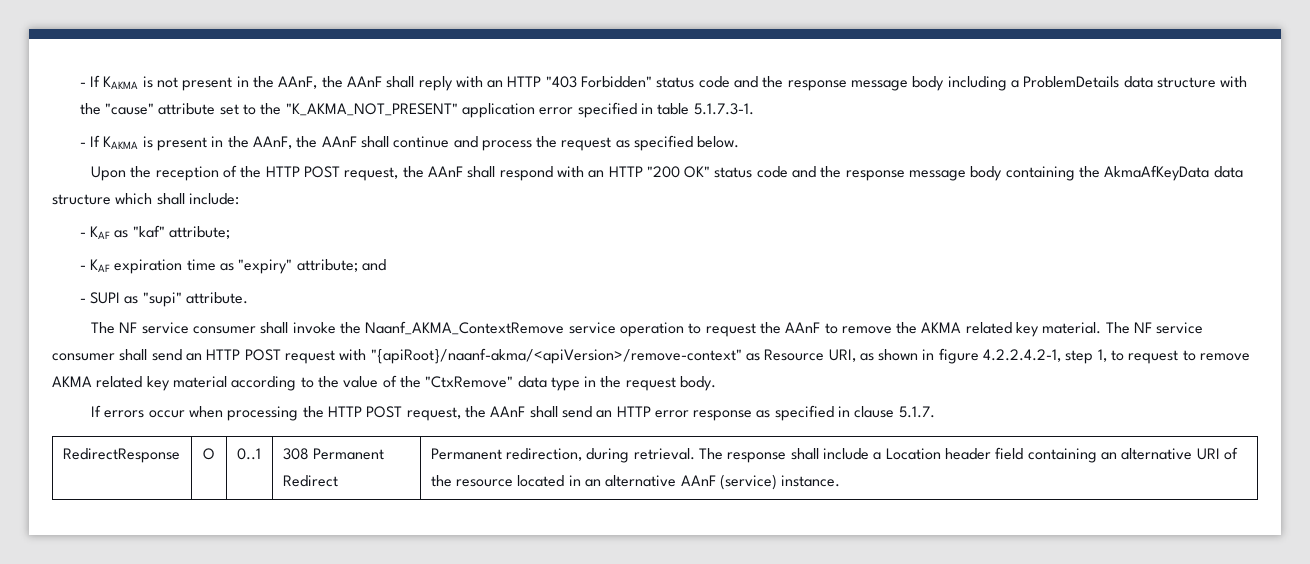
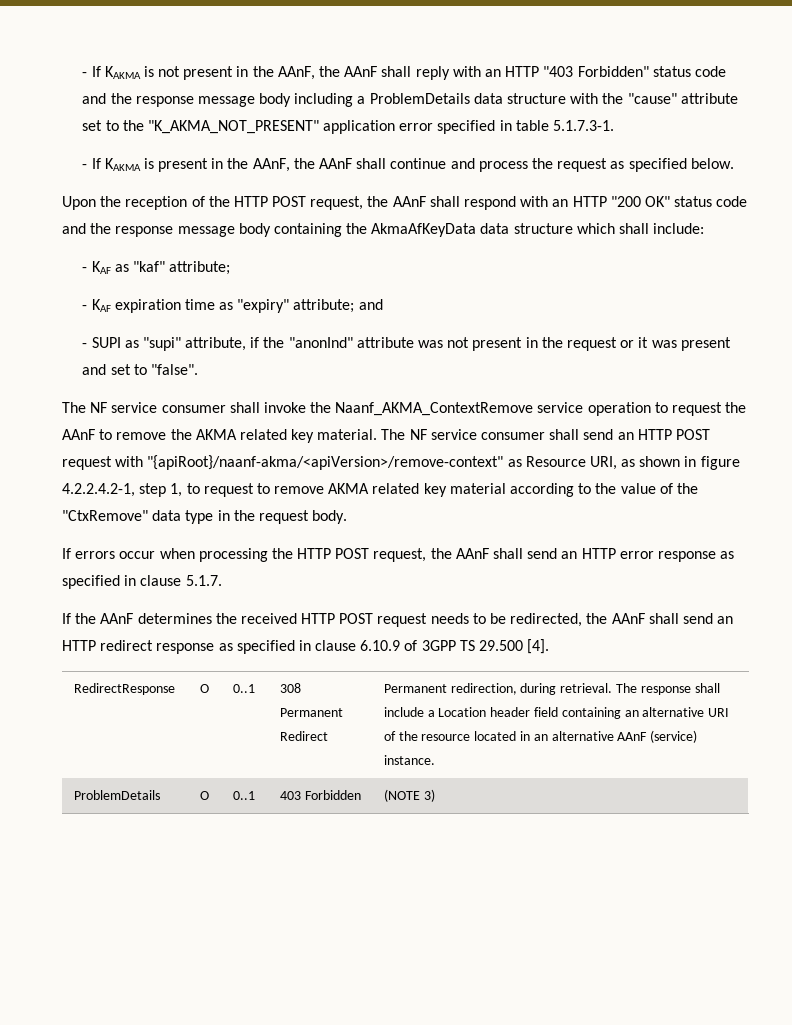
- - SUPI as "supi" attribute.
+ - SUPI as "supi" attribute, if the "anonInd" attribute was not present in the request or it was present and set to "false".
+ If the AAnF determines the received HTTP POST request needs to be redirected, the AAnF shall send an HTTP redirect response as specified in clause 6.10.9 of 3GPP TS 29.500 [4].
+ ProblemDetails | O | 0..1 | 403 Forbidden | (NOTE 3)

